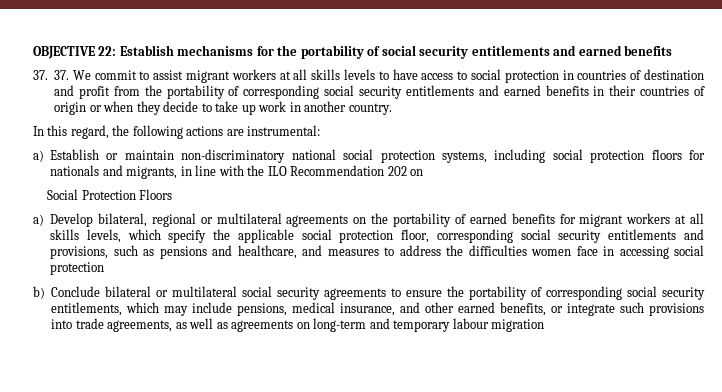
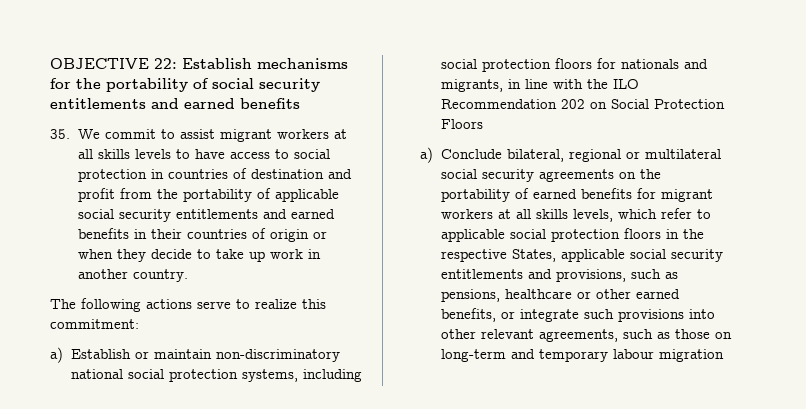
- 37. 37. We commit to assist migrant workers at all skills levels to have access to social protection in countries of destination and profit from the portability of corresponding social security entitlements and earned benefits in their countries of origin or when they decide to take up work in another country.
+ 35. We commit to assist migrant workers at all skills levels to have access to social protection in countries of destination and profit from the portability of applicable social security entitlements and earned benefits in their countries of origin or when they decide to take up work in another country.
- In this regard, the following actions are instrumental:
+ The following actions serve to realize this commitment:
- a) Establish or maintain non-discriminatory national social protection systems, including social protection floors for nationals and migrants, in line with the ILO Recommendation 202 on
- Social Protection Floors
+ a) Establish or maintain non-discriminatory national social protection systems, including social protection floors for nationals and migrants, in line with the ILO Recommendation 202 on Social Protection Floors
- a) Develop bilateral, regional or multilateral agreements on the portability of earned benefits for migrant workers at all skills levels, which specify the applicable social protection floor, corresponding social security entitlements and provisions, such as pensions and healthcare, and measures to address the difficulties women face in accessing social protection
- b) Conclude bilateral or multilateral social security agreements to ensure the portability of corresponding social security entitlements, which may include pensions, medical insurance, and other earned benefits, or integrate such provisions into trade agreements, as well as agreements on long-term and temporary labour migration
+ a) Conclude bilateral, regional or multilateral social security agreements on the portability of earned benefits for migrant workers at all skills levels, which refer to applicable social protection floors in the respective States, applicable social security entitlements and provisions, such as pensions, healthcare or other earned benefits, or integrate such provisions into other relevant agreements, such as those on long-term and temporary labour migration

